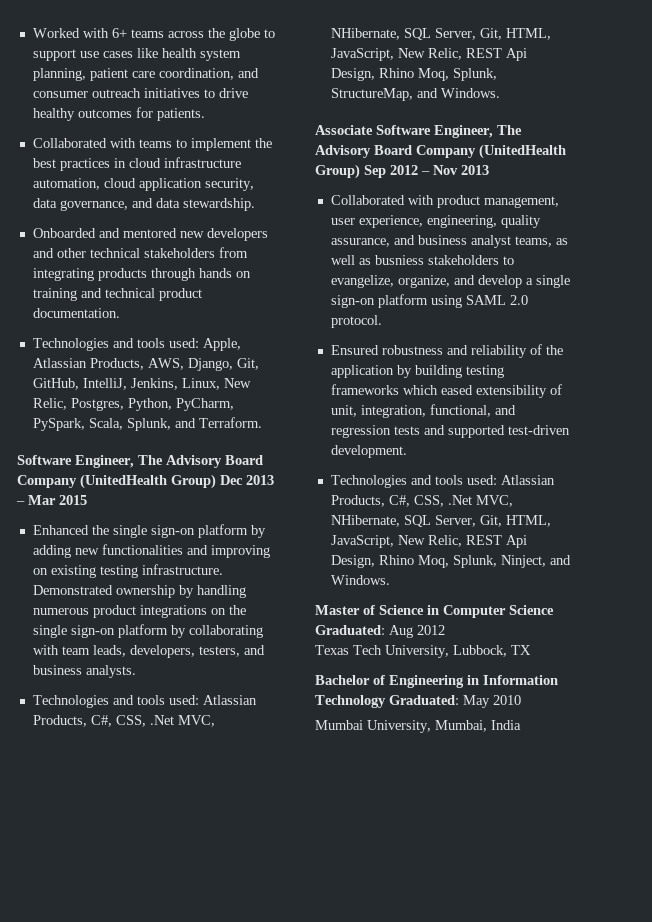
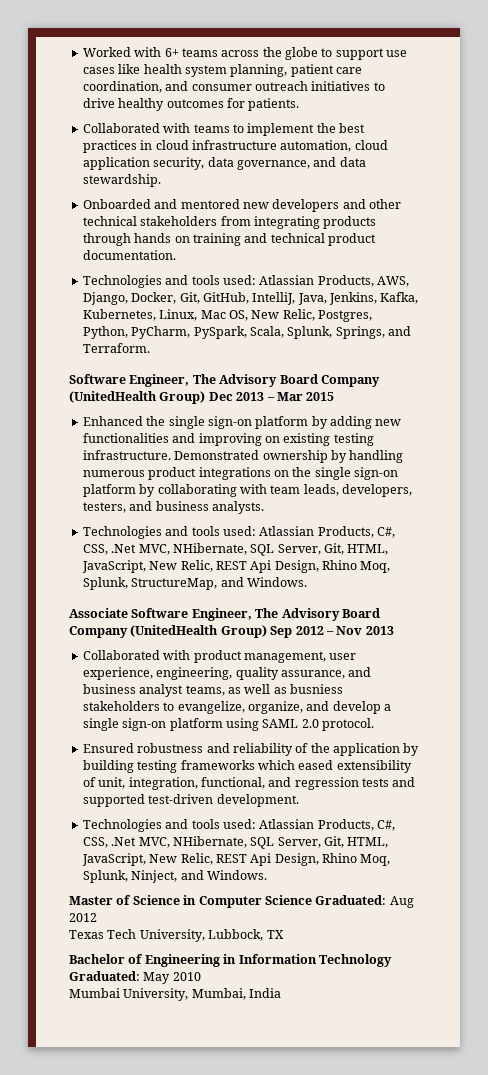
- Technologies and tools used: Apple, Atlassian Products, AWS, Django, Git, GitHub, IntelliJ, Jenkins, Linux, New Relic, Postgres, Python, PyCharm, PySpark, Scala, Splunk, and Terraform.
+ Technologies and tools used: Atlassian Products, AWS, Django, Docker, Git, GitHub, IntelliJ, Java, Jenkins, Kafka, Kubernetes, Linux, Mac OS, New Relic, Postgres, Python, PyCharm, PySpark, Scala, Splunk, Springs, and Terraform.

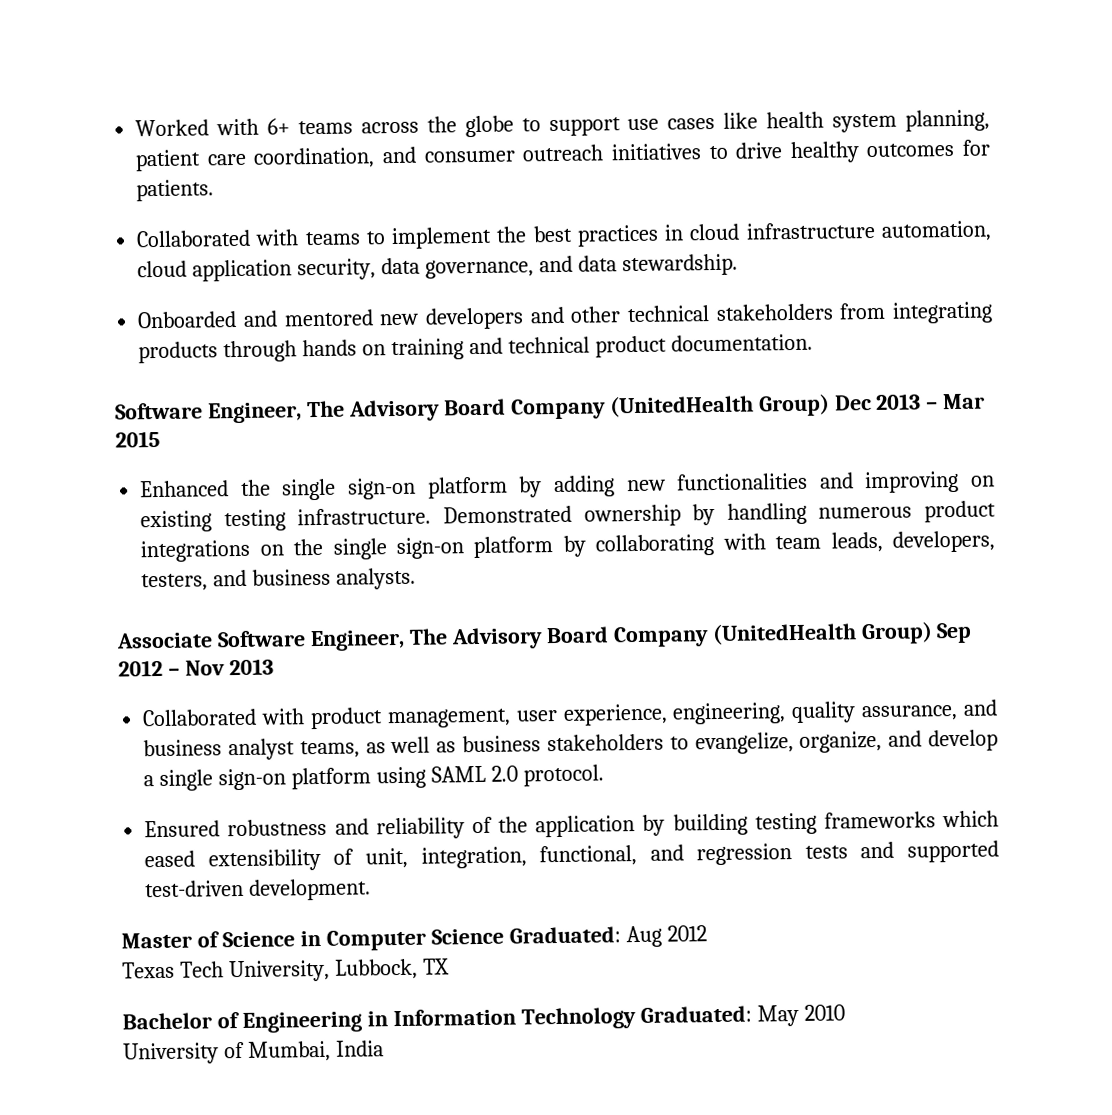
- Technologies and tools used: Atlassian Products, AWS, Django, Docker, Git, GitHub, IntelliJ, Java, Jenkins, Kafka, Kubernetes, Linux, Mac OS, New Relic, Postgres, Python, PyCharm, PySpark, Scala, Splunk, Springs, and Terraform.
- Technologies and tools used: Atlassian Products, C#, CSS, .Net MVC, NHibernate, SQL Server, Git, HTML, JavaScript, New Relic, REST Api Design, Rhino Moq, Splunk, StructureMap, and Windows.
- Collaborated with product management, user experience, engineering, quality assurance, and business analyst teams, as well as busniess stakeholders to evangelize, organize, and develop a single sign-on platform using SAML 2.0 protocol.
+ Collaborated with product management, user experience, engineering, quality assurance, and business analyst teams, as well as business stakeholders to evangelize, organize, and develop a single sign-on platform using SAML 2.0 protocol.
- Technologies and tools used: Atlassian Products, C#, CSS, .Net MVC, NHibernate, SQL Server, Git, HTML, JavaScript, New Relic, REST Api Design, Rhino Moq, Splunk, Ninject, and Windows.
- Mumbai University, Mumbai, India
+ University of Mumbai, India

